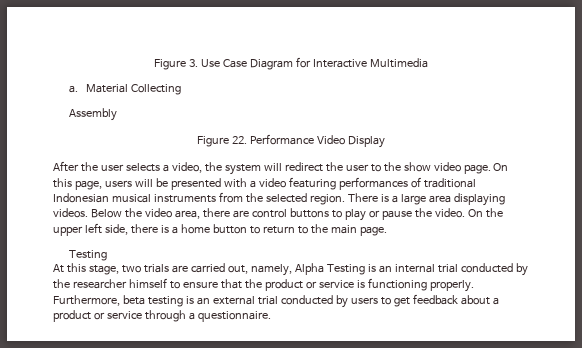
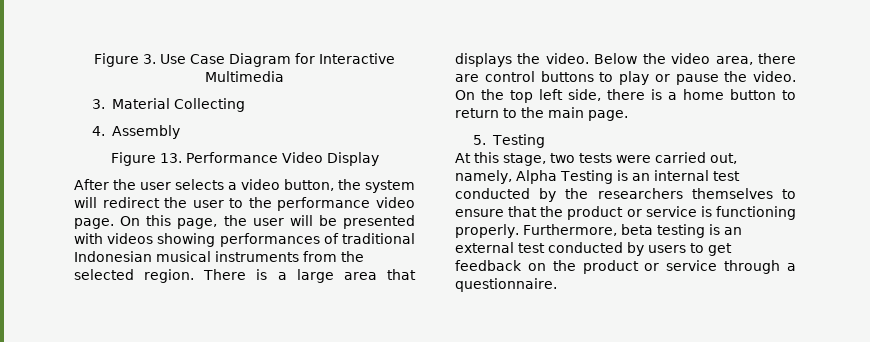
- a. Material Collecting
+ 3. Material Collecting
- Assembly
+ 4. Assembly
- Figure 22. Performance Video Display
+ Figure 13. Performance Video Display
- After the user selects a video, the system will redirect the user to the show video page.
+ After the user selects a video button, the system will redirect the user to the performance video page.
- On this page, users will be presented with a video featuring performances of traditional Indonesian musical instruments from the selected region.
+ On this page, the user will be presented with videos showing performances of traditional Indonesian musical instruments from the selected region.
- There is a large area displaying videos.
+ There is a large area that displays the video.
- On the upper left side, there is a home button to return to the main page.
- Testing
+ On the top left side, there is a home button to return to the main page.
+ 5. Testing
- At this stage, two trials are carried out, namely, Alpha Testing is an internal trial conducted by the researcher himself to ensure that the product or service is functioning properly.
+ At this stage, two tests were carried out, namely, Alpha Testing is an internal test conducted by the researchers themselves to ensure that the product or service is functioning properly.
- Furthermore, beta testing is an external trial conducted by users to get feedback about a product or service through a questionnaire.
+ Furthermore, beta testing is an external test conducted by users to get feedback on the product or service through a questionnaire.

